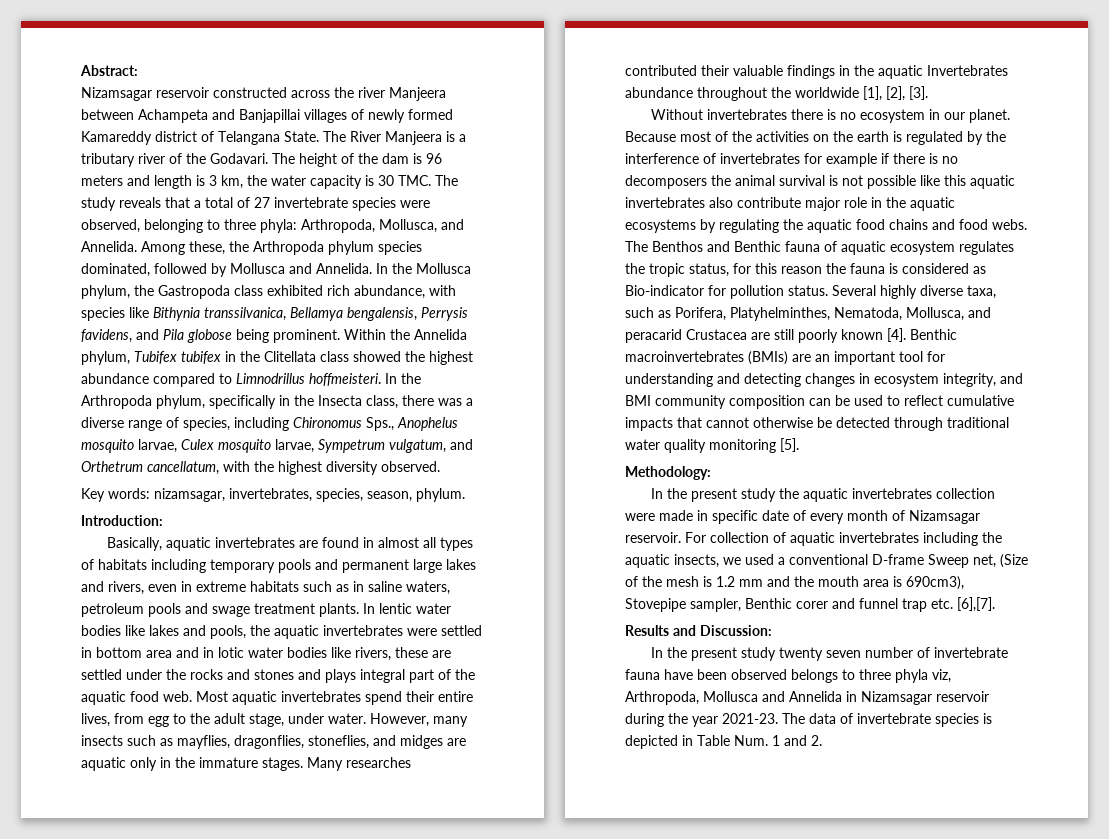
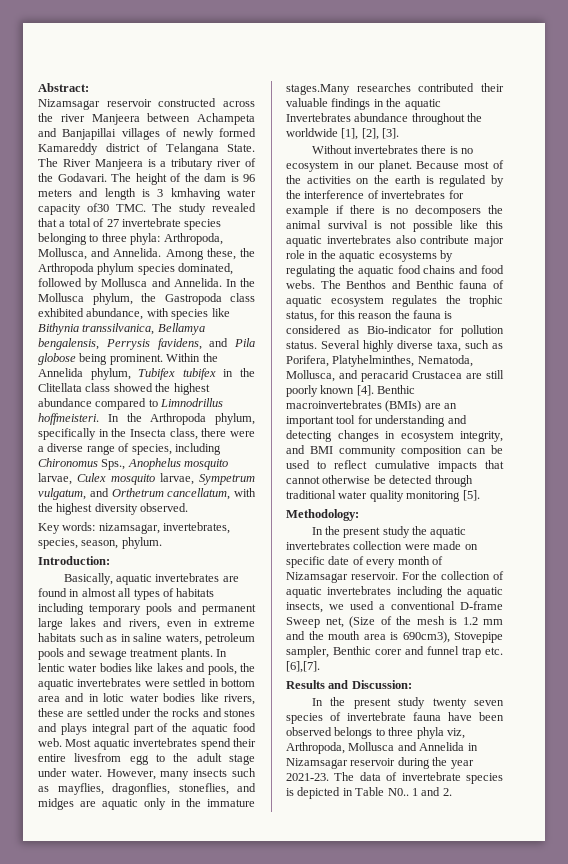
- The height of the dam is 96 meters and length is 3 km, the water capacity is 30 TMC. The study reveals that a total of 27 invertebrate species were observed, belonging to three phyla: Arthropoda, Mollusca, and Annelida.
+ The height of the dam is 96 meters and length is 3 kmhaving water capacity of30 TMC. The study revealed that a total of 27 invertebrate species belonging to three phyla: Arthropoda, Mollusca, and Annelida.
- In the Mollusca phylum, the Gastropoda class exhibited rich abundance, with species like Bithynia transsilvanica, Bellamya bengalensis, Perrysis favidens, and Pila globose being prominent.
+ In the Mollusca phylum, the Gastropoda class exhibited abundance, with species like Bithynia transsilvanica, Bellamya bengalensis, Perrysis favidens, and Pila globose being prominent.
- In the Arthropoda phylum, specifically in the Insecta class, there was a diverse range of species, including Chironomus Sps., Anophelus mosquito larvae, Culex mosquito larvae, Sympetrum vulgatum, and Orthetrum cancellatum, with the highest diversity observed.
+ In the Arthropoda phylum, specifically in the Insecta class, there were a diverse range of species, including Chironomus Sps., Anophelus mosquito larvae, Culex mosquito larvae, Sympetrum vulgatum, and Orthetrum cancellatum, with the highest diversity observed.
- Basically, aquatic invertebrates are found in almost all types of habitats including temporary pools and permanent large lakes and rivers, even in extreme habitats such as in saline waters, petroleum pools and swage treatment plants.
+ Basically, aquatic invertebrates are found in almost all types of habitats including temporary pools and permanent large lakes and rivers, even in extreme habitats such as in saline waters, petroleum pools and sewage treatment plants.
- Most aquatic invertebrates spend their entire lives, from egg to the adult stage, under water.
+ Most aquatic invertebrates spend their entire livesfrom egg to the adult stage under water.
- However, many insects such as mayflies, dragonflies, stoneflies, and midges are aquatic only in the immature stages. Many researches contributed their valuable findings in the aquatic Invertebrates abundance throughout the worldwide [1], [2], [3].
+ However, many insects such as mayflies, dragonflies, stoneflies, and midges are aquatic only in the immature stages.Many researches contributed their valuable findings in the aquatic Invertebrates abundance throughout the worldwide [1], [2], [3].
- The Benthos and Benthic fauna of aquatic ecosystem regulates the tropic status, for this reason the fauna is considered as Bio-indicator for pollution status.
+ The Benthos and Benthic fauna of aquatic ecosystem regulates the trophic status, for this reason the fauna is considered as Bio-indicator for pollution status.
- In the present study the aquatic invertebrates collection were made in specific date of every month of Nizamsagar reservoir.
+ In the present study the aquatic invertebrates collection were made on specific date of every month of Nizamsagar reservoir.
- For collection of aquatic invertebrates including the aquatic insects, we used a conventional D-frame Sweep net, (Size of the mesh is 1.2 mm and the mouth area is 690cm3), Stovepipe sampler, Benthic corer and funnel trap etc. [6],[7].
+ For the collection of aquatic invertebrates including the aquatic insects, we used a conventional D-frame Sweep net, (Size of the mesh is 1.2 mm and the mouth area is 690cm3), Stovepipe sampler, Benthic corer and funnel trap etc. [6],[7].
- In the present study twenty seven number of invertebrate fauna have been observed belongs to three phyla viz, Arthropoda, Mollusca and Annelida in Nizamsagar reservoir during the year 2021-23.
+ In the present study twenty seven species of invertebrate fauna have been observed belongs to three phyla viz, Arthropoda, Mollusca and Annelida in Nizamsagar reservoir during the year 2021-23.
- The data of invertebrate species is depicted in Table Num. 1 and 2.
+ The data of invertebrate species is depicted in Table N0.. 1 and 2.

